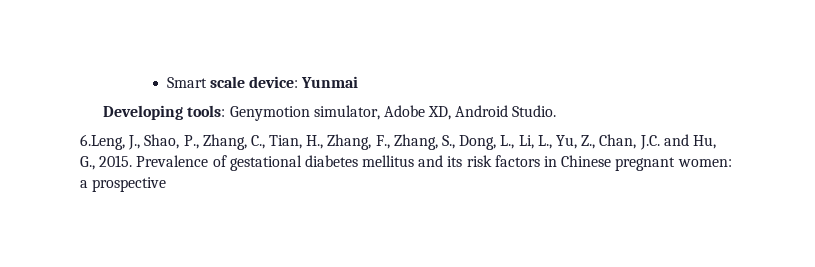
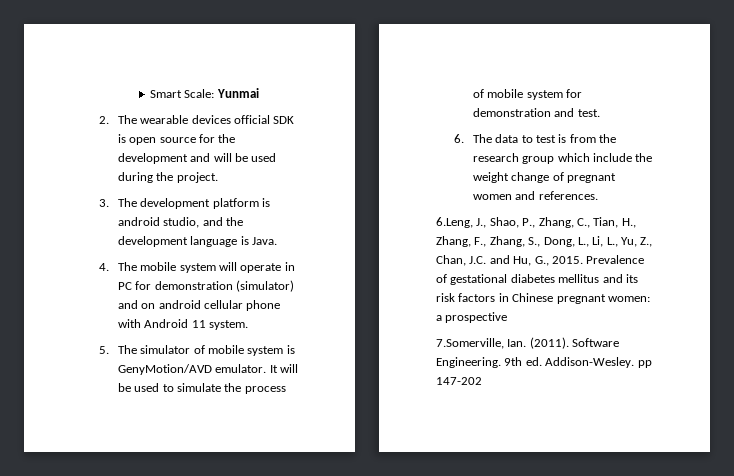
- Smart scale device: Yunmai
+ Smart Scale: Yunmai
- Developing tools: Genymotion simulator, Adobe XD, Android Studio.
+ 2. The wearable devices official SDK is open source for the development and will be used during the project.
+ 3. The development platform is android studio, and the development language is Java.
+ 4. The mobile system will operate in PC for demonstration (simulator) and on android cellular phone with Android 11 system.
+ 5. The simulator of mobile system is GenyMotion/AVD emulator. It will be used to simulate the process of mobile system for demonstration and test.
+ 6. The data to test is from the research group which include the weight change of pregnant women and references.
+ 7.Somerville, Ian. (2011). Software Engineering. 9th ed. Addison-Wesley. pp 147-202

